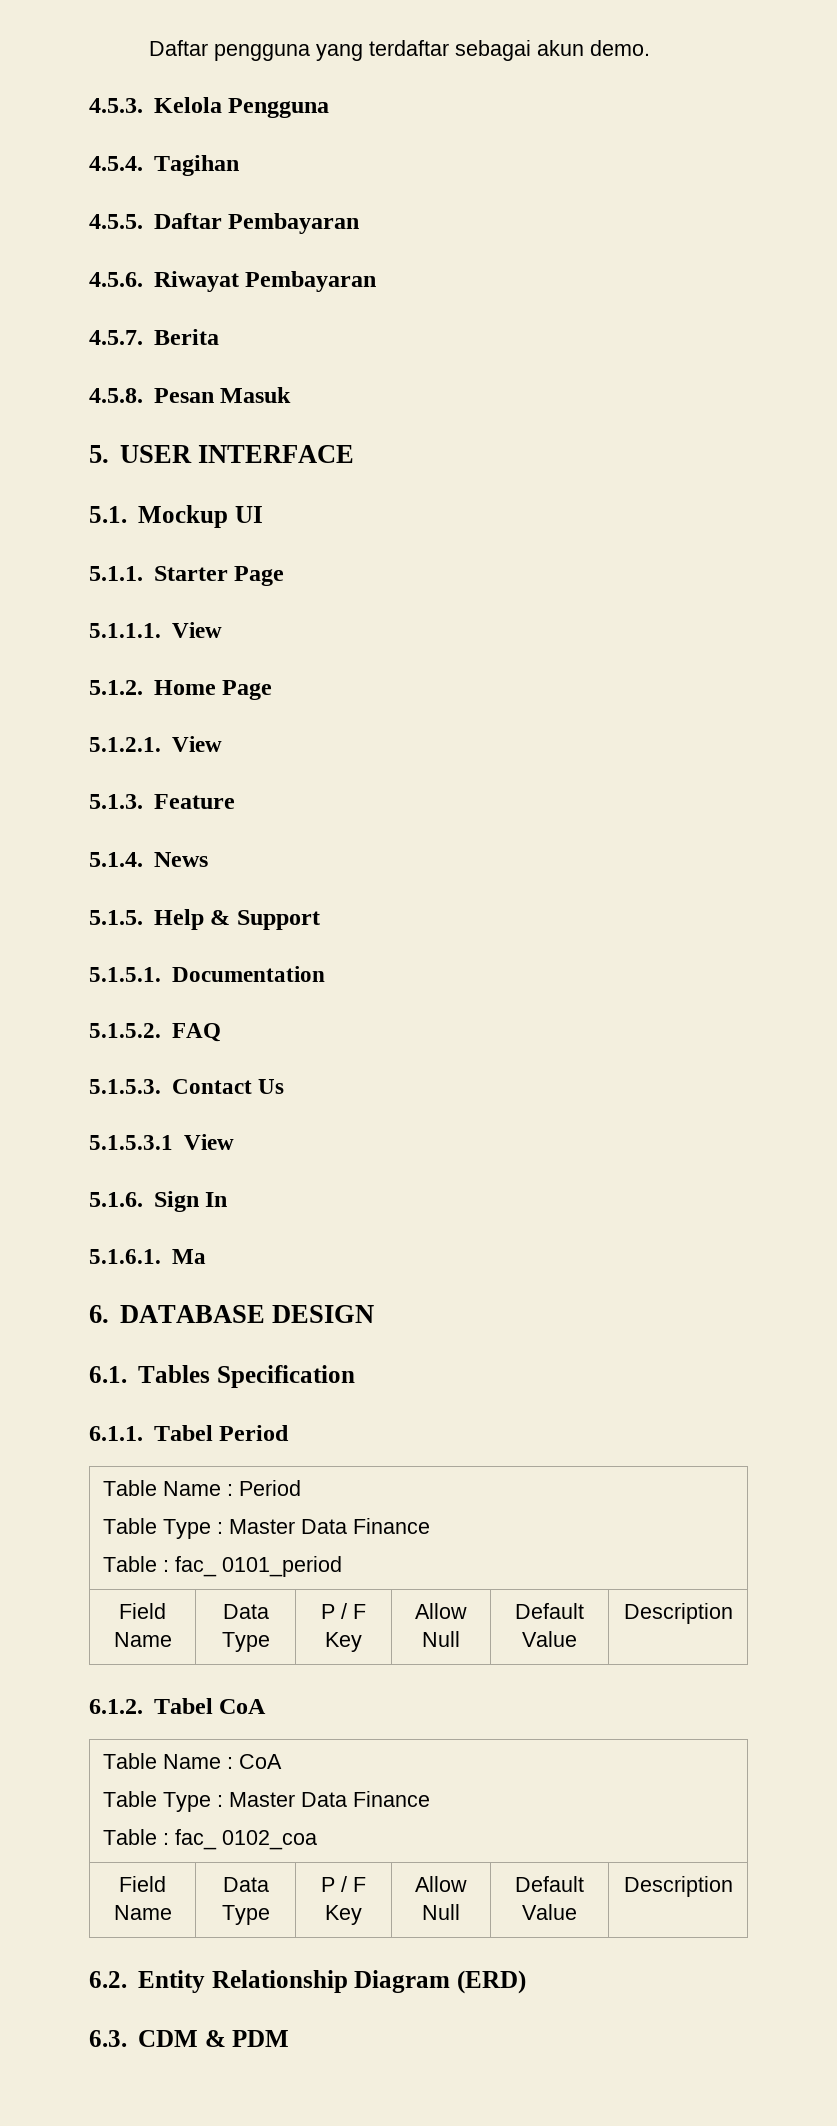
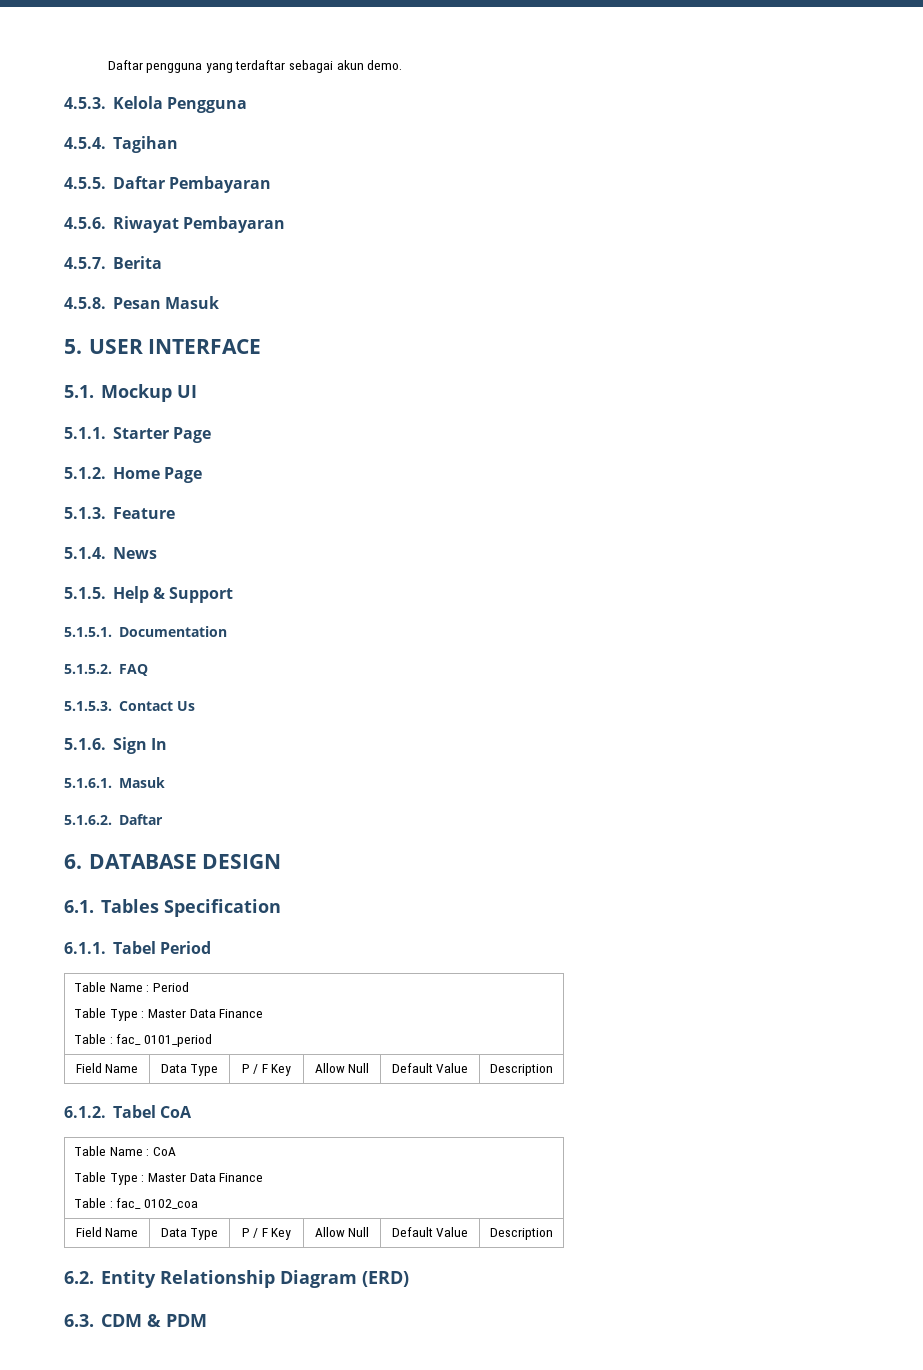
- 5.1.1.1. View
- 5.1.2.1. View
- 5.1.5.3.1 View
- 5.1.6.1. Ma
+ 5.1.6.1. Masuk
+ 5.1.6.2. Daftar

